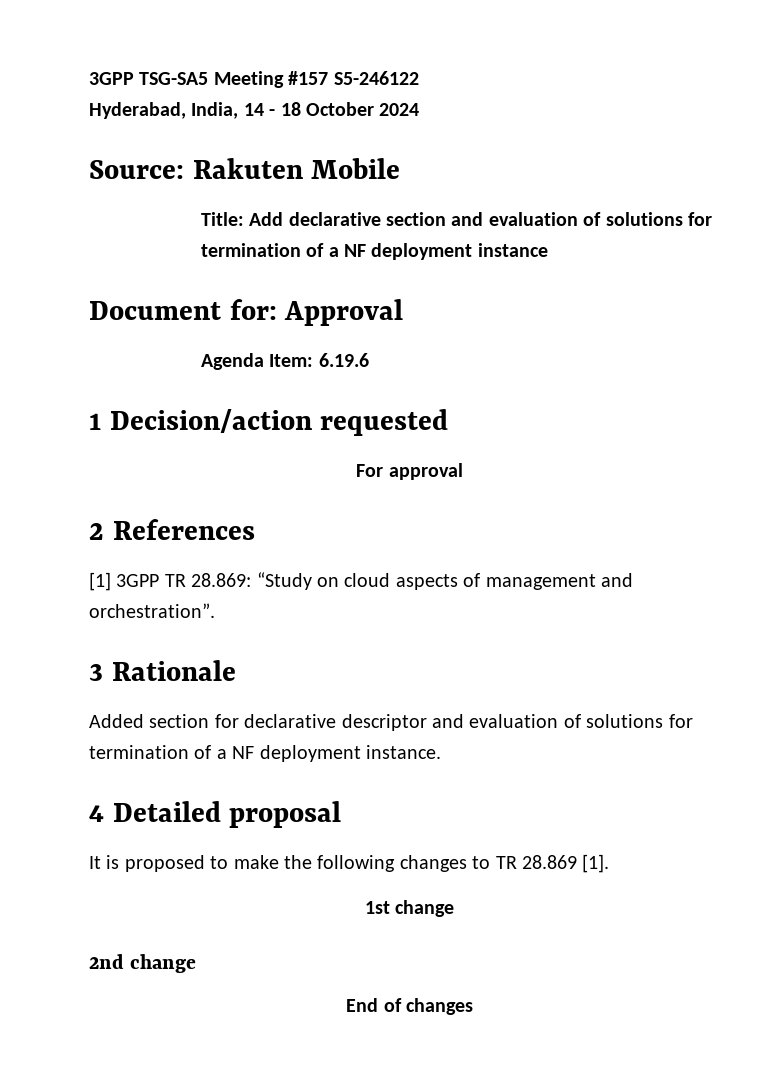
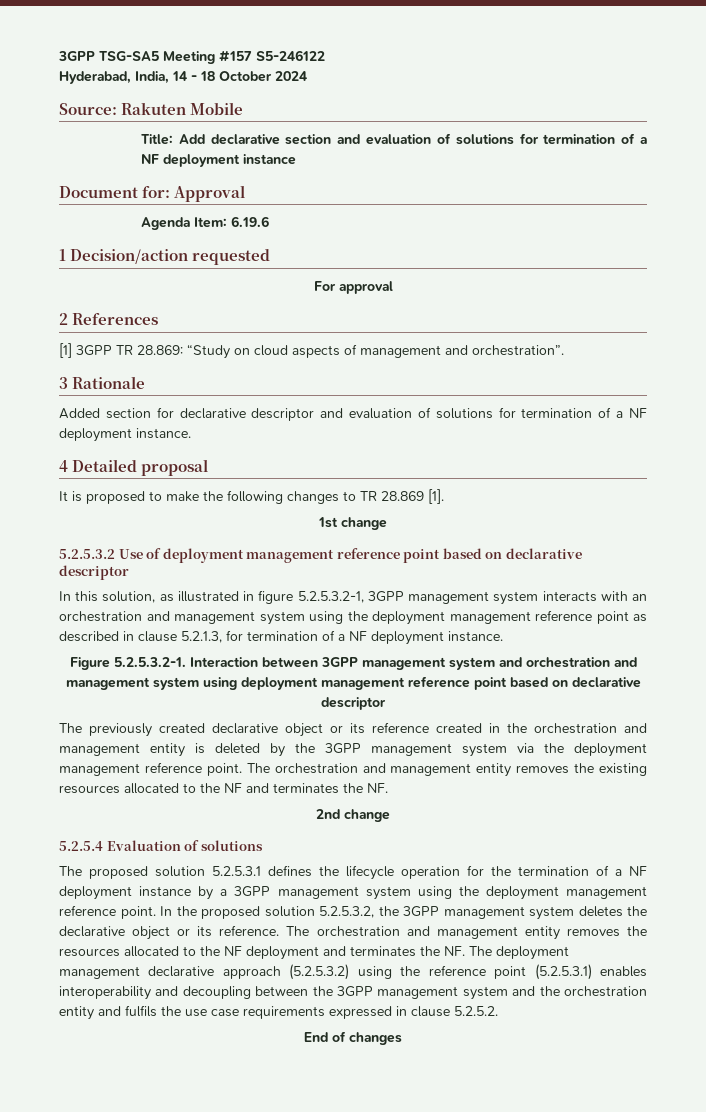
+ 5.2.5.3.2 Use of deployment management reference point based on declarative descriptor
+ In this solution, as illustrated in figure 5.2.5.3.2-1, 3GPP management system interacts with an orchestration and management system using the deployment management reference point as described in clause 5.2.1.3, for termination of a NF deployment instance.
+ Figure 5.2.5.3.2-1. Interaction between 3GPP management system and orchestration and management system using deployment management reference point based on declarative descriptor
+ The previously created declarative object or its reference created in the orchestration and management entity is deleted by the 3GPP management system via the deployment management reference point. The orchestration and management entity removes the existing resources allocated to the NF and terminates the NF.
  2nd change
+ 5.2.5.4 Evaluation of solutions
+ The proposed solution 5.2.5.3.1 defines the lifecycle operation for the termination of a NF deployment instance by a 3GPP management system using the deployment management reference point. In the proposed solution 5.2.5.3.2, the 3GPP management system deletes the declarative object or its reference. The orchestration and management entity removes the resources allocated to the NF deployment and terminates the NF. The deployment management declarative approach (5.2.5.3.2) using the reference point (5.2.5.3.1) enables interoperability and decoupling between the 3GPP management system and the orchestration entity and fulfils the use case requirements expressed in clause 5.2.5.2.

